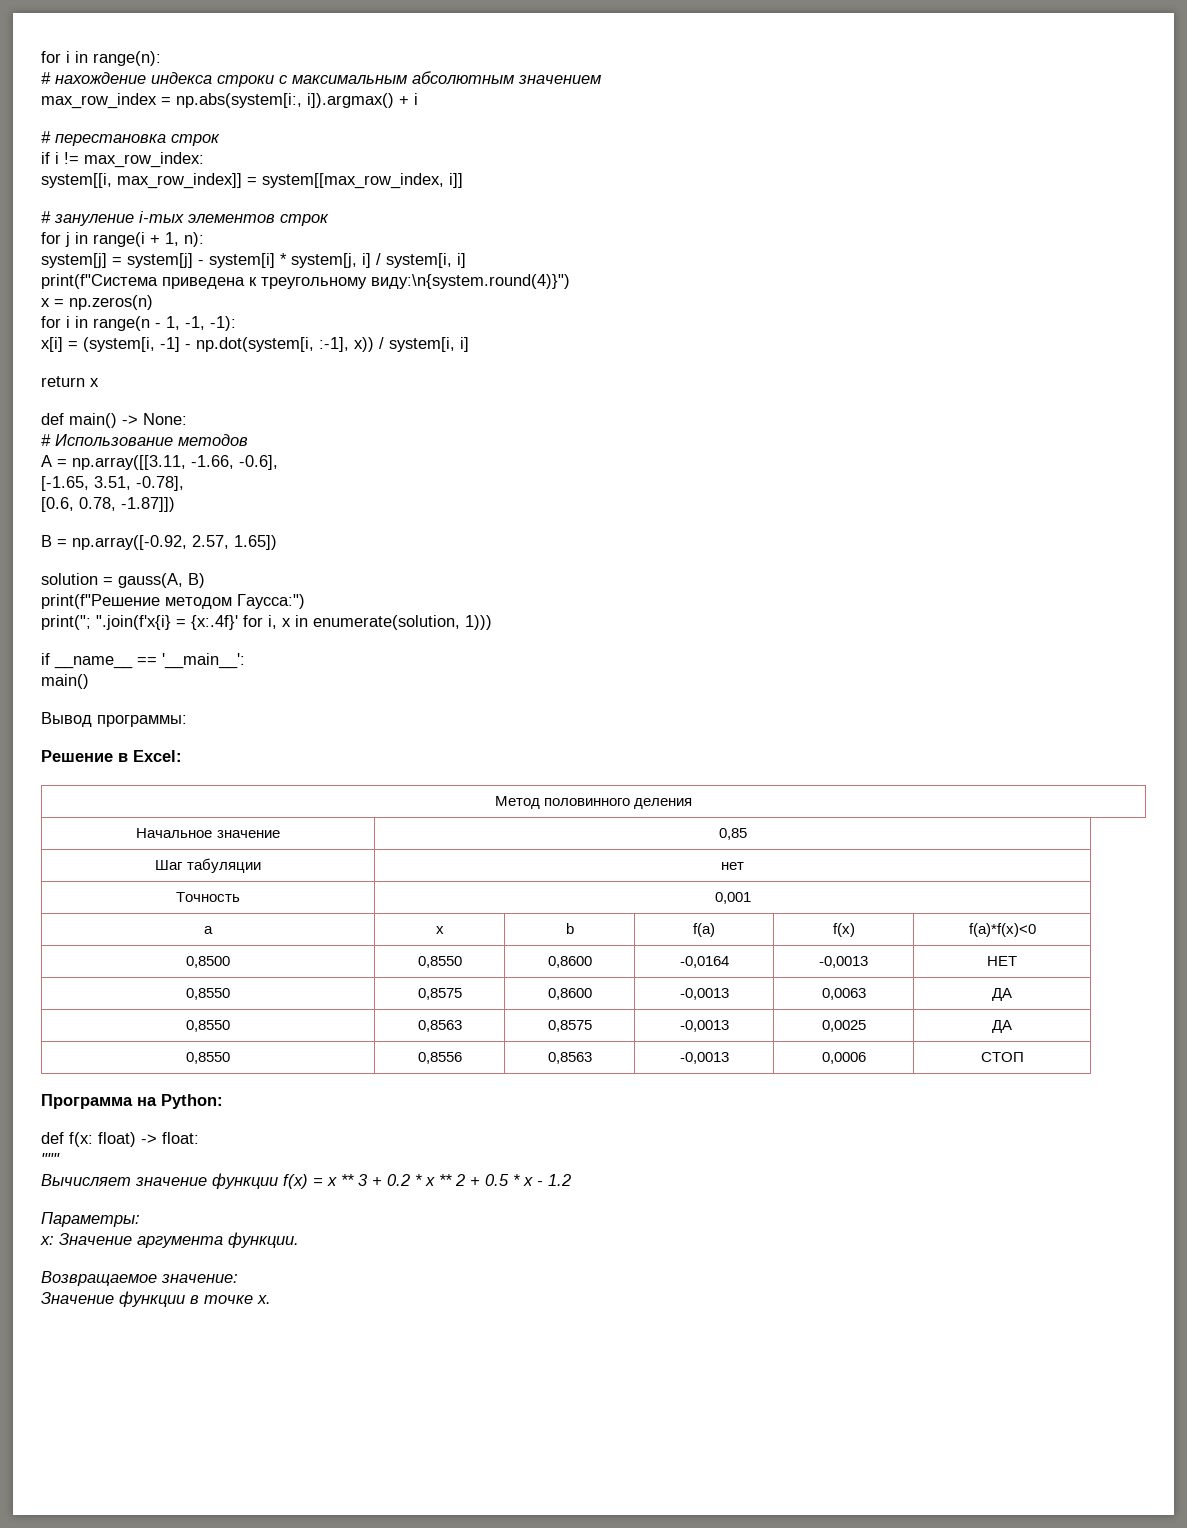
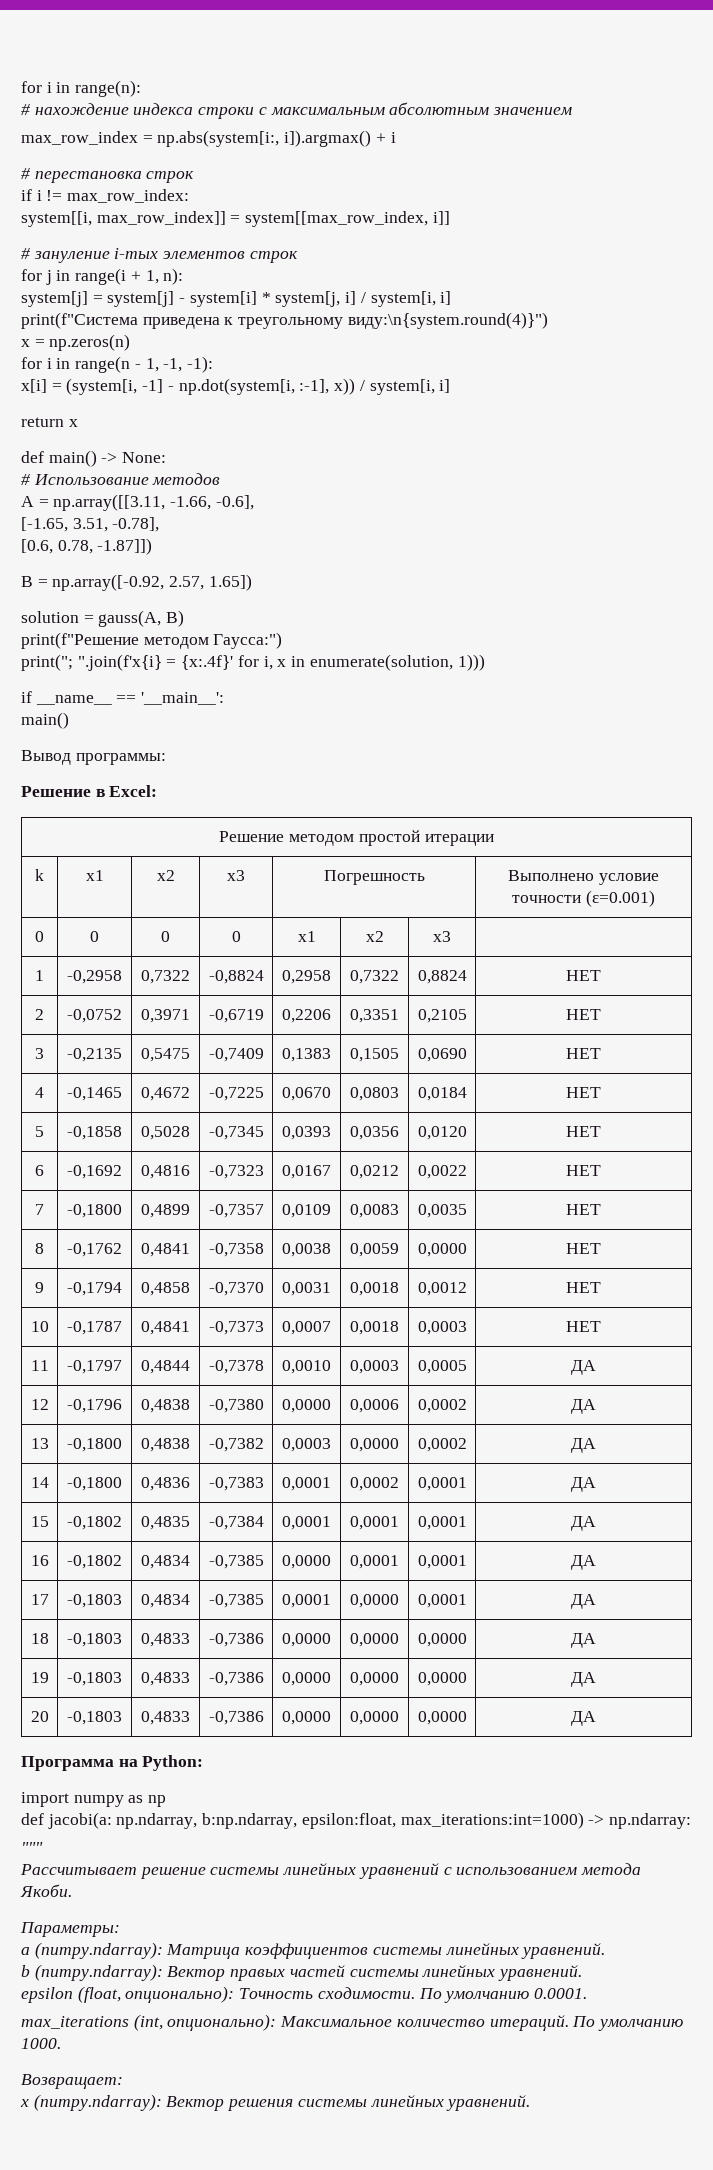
- Метод половинного деления
- Начальное значение | 0,85
- Шаг табуляции | нет
- Точность | 0,001
- a | x | b | f(a) | f(x) | f(a)*f(x)<0
- 0,8500 | 0,8550 | 0,8600 | -0,0164 | -0,0013 | НЕТ
- 0,8550 | 0,8575 | 0,8600 | -0,0013 | 0,0063 | ДА
- 0,8550 | 0,8563 | 0,8575 | -0,0013 | 0,0025 | ДА
- 0,8550 | 0,8556 | 0,8563 | -0,0013 | 0,0006 | СТОП
+ Решение методом простой итерации
+ k | x1 | x2 | x3 | Погрешность | Выполнено условие точности (ε=0.001)
+ 0 | 0 | 0 | 0 | x1 | x2 | x3 |
+ 1 | -0,2958 | 0,7322 | -0,8824 | 0,2958 | 0,7322 | 0,8824 | НЕТ
+ 2 | -0,0752 | 0,3971 | -0,6719 | 0,2206 | 0,3351 | 0,2105 | НЕТ
+ 3 | -0,2135 | 0,5475 | -0,7409 | 0,1383 | 0,1505 | 0,0690 | НЕТ
+ 4 | -0,1465 | 0,4672 | -0,7225 | 0,0670 | 0,0803 | 0,0184 | НЕТ
+ 5 | -0,1858 | 0,5028 | -0,7345 | 0,0393 | 0,0356 | 0,0120 | НЕТ
+ 6 | -0,1692 | 0,4816 | -0,7323 | 0,0167 | 0,0212 | 0,0022 | НЕТ
+ 7 | -0,1800 | 0,4899 | -0,7357 | 0,0109 | 0,0083 | 0,0035 | НЕТ
+ 8 | -0,1762 | 0,4841 | -0,7358 | 0,0038 | 0,0059 | 0,0000 | НЕТ
+ 9 | -0,1794 | 0,4858 | -0,7370 | 0,0031 | 0,0018 | 0,0012 | НЕТ
+ 10 | -0,1787 | 0,4841 | -0,7373 | 0,0007 | 0,0018 | 0,0003 | НЕТ
+ 11 | -0,1797 | 0,4844 | -0,7378 | 0,0010 | 0,0003 | 0,0005 | ДА
+ 12 | -0,1796 | 0,4838 | -0,7380 | 0,0000 | 0,0006 | 0,0002 | ДА
+ 13 | -0,1800 | 0,4838 | -0,7382 | 0,0003 | 0,0000 | 0,0002 | ДА
+ 14 | -0,1800 | 0,4836 | -0,7383 | 0,0001 | 0,0002 | 0,0001 | ДА
+ 15 | -0,1802 | 0,4835 | -0,7384 | 0,0001 | 0,0001 | 0,0001 | ДА
+ 16 | -0,1802 | 0,4834 | -0,7385 | 0,0000 | 0,0001 | 0,0001 | ДА
+ 17 | -0,1803 | 0,4834 | -0,7385 | 0,0001 | 0,0000 | 0,0001 | ДА
+ 18 | -0,1803 | 0,4833 | -0,7386 | 0,0000 | 0,0000 | 0,0000 | ДА
+ 19 | -0,1803 | 0,4833 | -0,7386 | 0,0000 | 0,0000 | 0,0000 | ДА
+ 20 | -0,1803 | 0,4833 | -0,7386 | 0,0000 | 0,0000 | 0,0000 | ДА
  Программа на Python:
- def f(x: float) -> float:
+ import numpy as np
+ def jacobi(a: np.ndarray, b:np.ndarray, epsilon:float, max_iterations:int=1000) -> np.ndarray:
  """
- Вычисляет значение функции f(x) = x ** 3 + 0.2 * x ** 2 + 0.5 * x - 1.2
+ Рассчитывает решение системы линейных уравнений с использованием метода Якоби.
  Параметры:
- x: Значение аргумента функции.
- Возвращаемое значение:
- Значение функции в точке x.
+ a (numpy.ndarray): Матрица коэффициентов системы линейных уравнений.
+ b (numpy.ndarray): Вектор правых частей системы линейных уравнений.
+ epsilon (float, опционально): Точность сходимости. По умолчанию 0.0001.
+ max_iterations (int, опционально): Максимальное количество итераций. По умолчанию 1000.
+ Возвращает:
+ x (numpy.ndarray): Вектор решения системы линейных уравнений.

